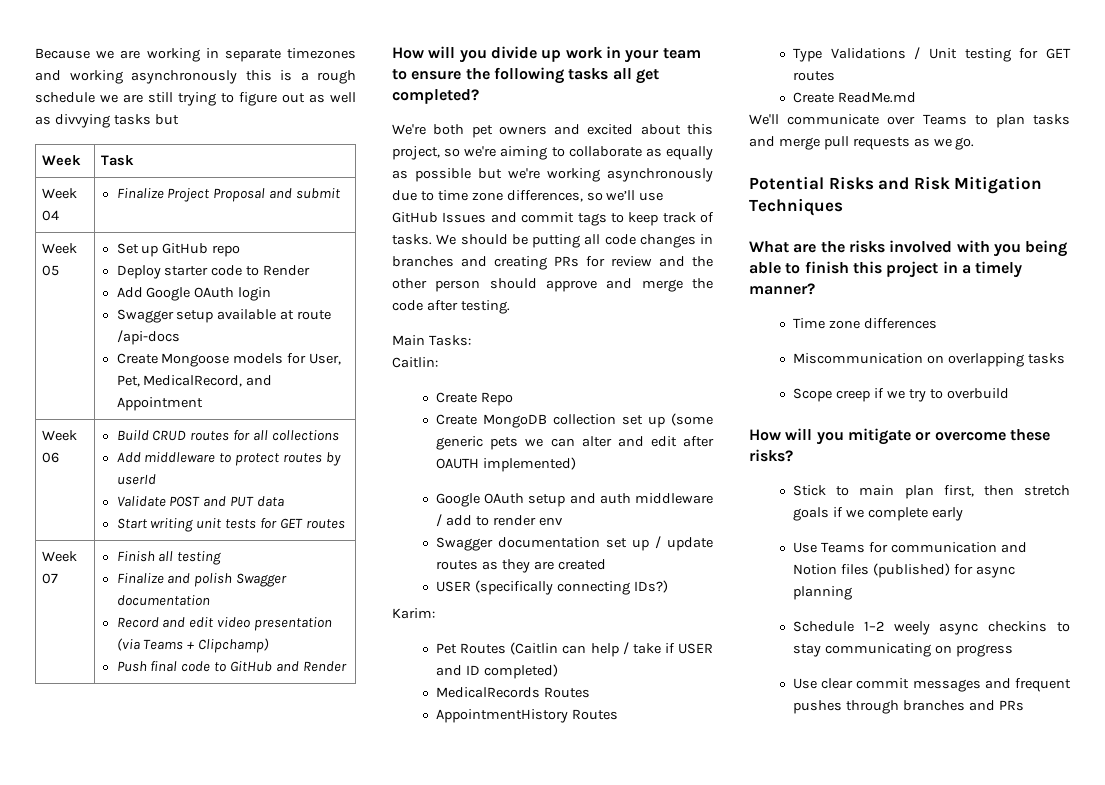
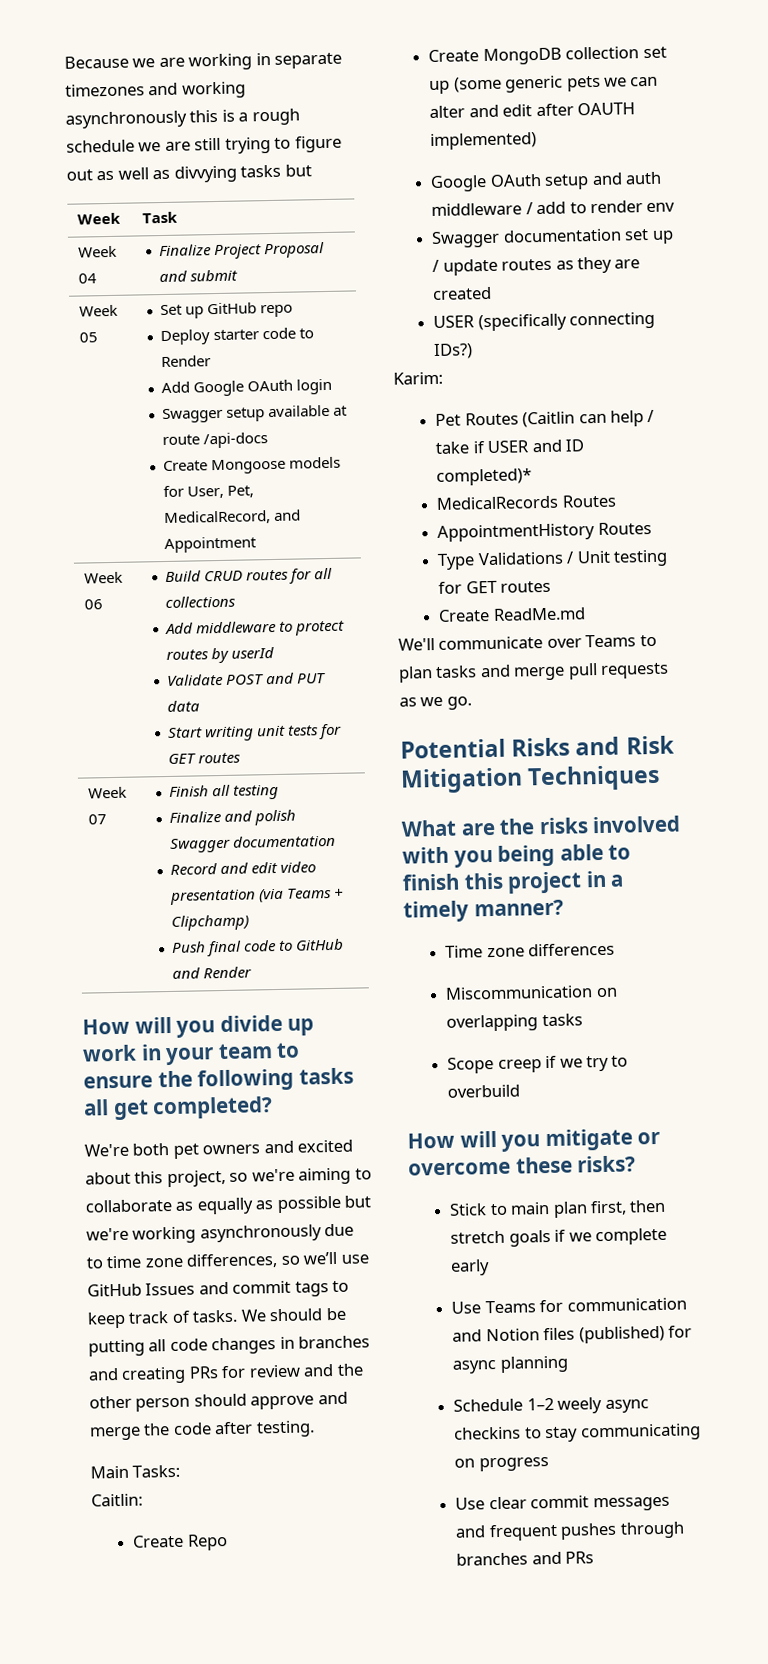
- Pet Routes (Caitlin can help / take if USER and ID completed)
+ Pet Routes (Caitlin can help / take if USER and ID completed)*

